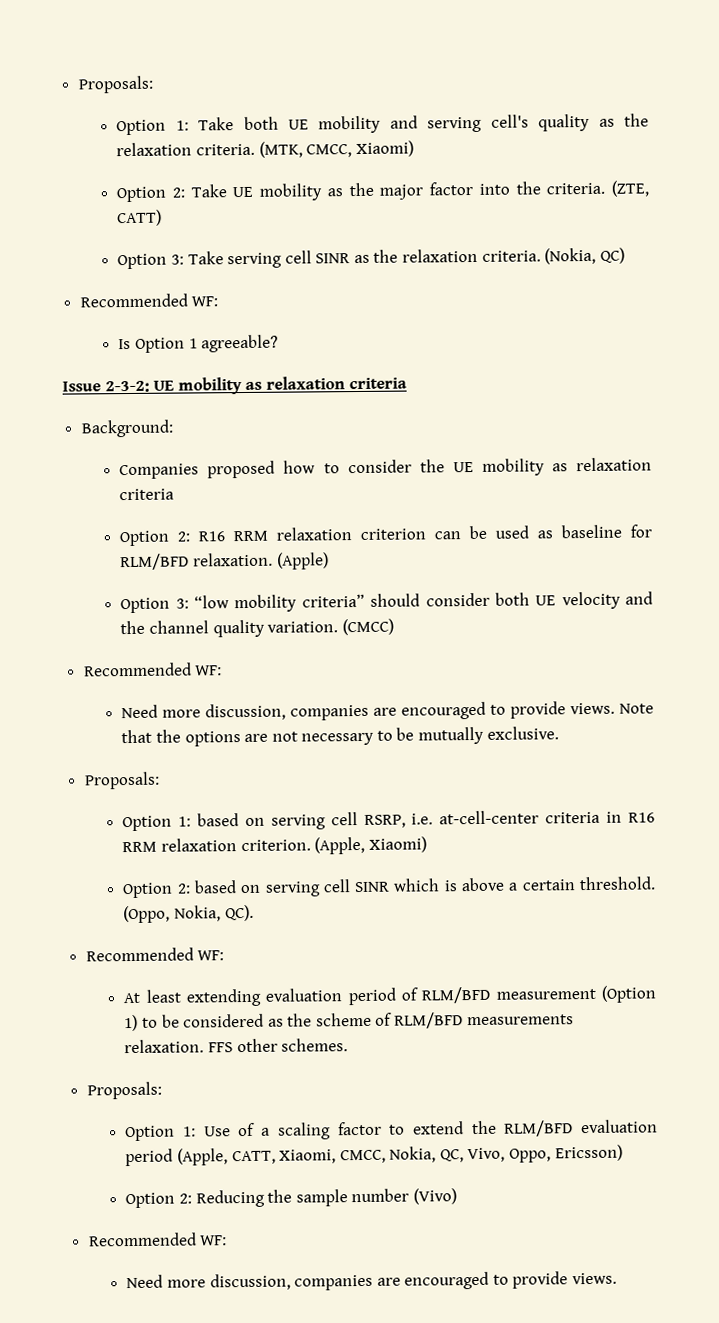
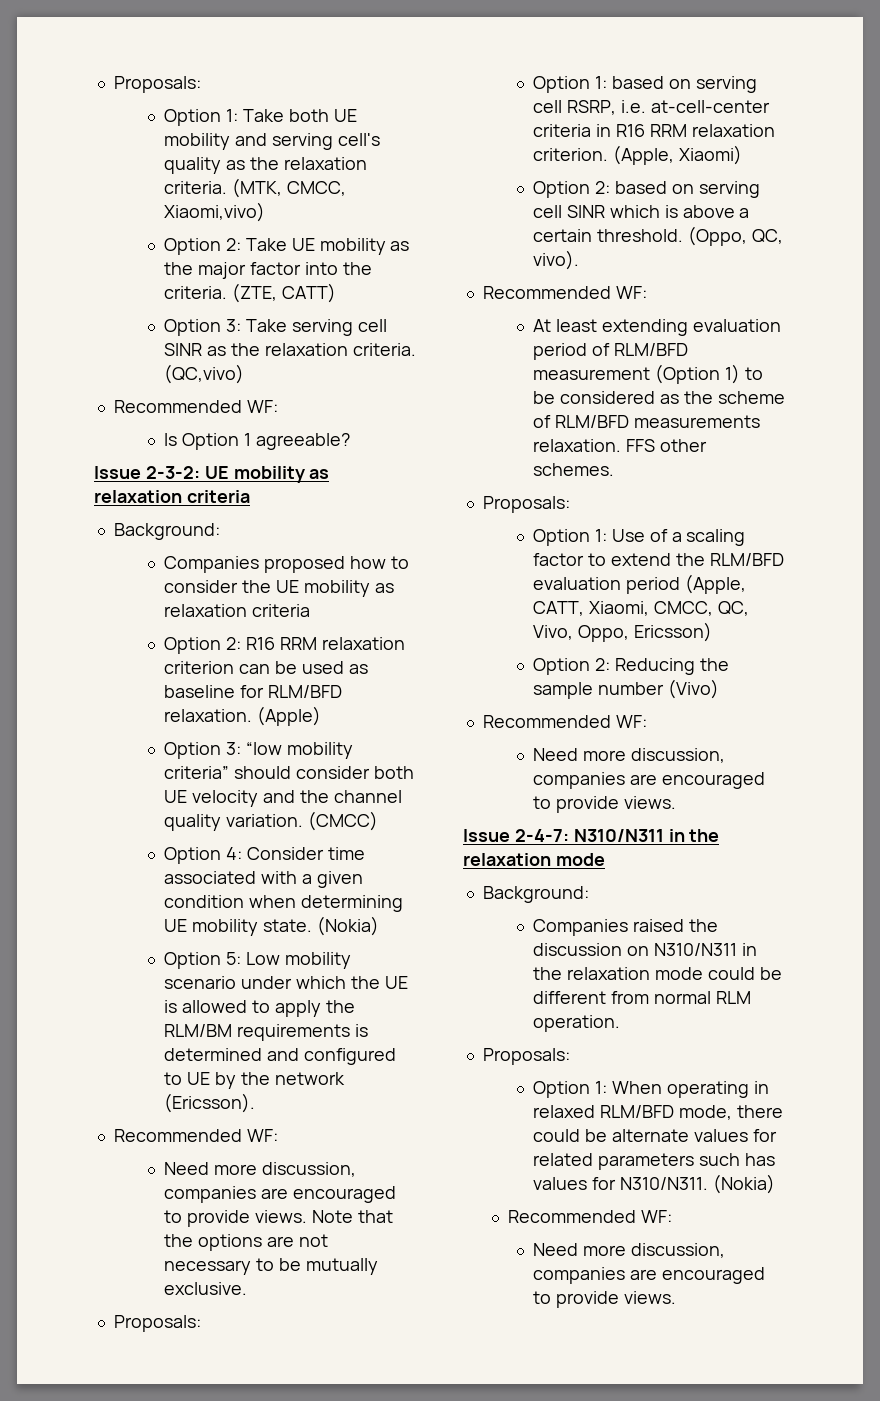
- (MTK, CMCC, Xiaomi)
+ (MTK, CMCC, Xiaomi,vivo)
- (Nokia, QC)
+ (QC,vivo)
+ Option 4: Consider time associated with a given condition when determining UE mobility state. (Nokia)
+ Option 5: Low mobility scenario under which the UE is allowed to apply the RLM/BM requirements is determined and configured to UE by the network (Ericsson).
- (Oppo, Nokia, QC).
+ (Oppo, QC, vivo).
- Option 1: Use of a scaling factor to extend the RLM/BFD evaluation period (Apple, CATT, Xiaomi, CMCC, Nokia, QC, Vivo, Oppo, Ericsson)
+ Option 1: Use of a scaling factor to extend the RLM/BFD evaluation period (Apple, CATT, Xiaomi, CMCC, QC, Vivo, Oppo, Ericsson)
+ Issue 2-4-7: N310/N311 in the relaxation mode
+ Background:
+ Companies raised the discussion on N310/N311 in the relaxation mode could be different from normal RLM operation.
+ Proposals:
+ Option 1: When operating in relaxed RLM/BFD mode, there could be alternate values for related parameters such has values for N310/N311. (Nokia)
+ Recommended WF:
+ Need more discussion, companies are encouraged to provide views.

